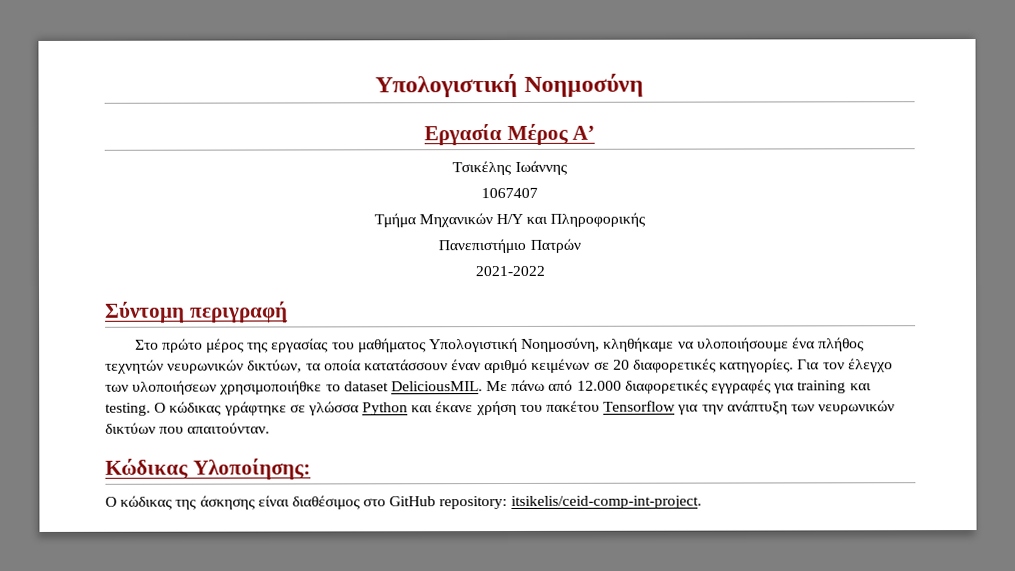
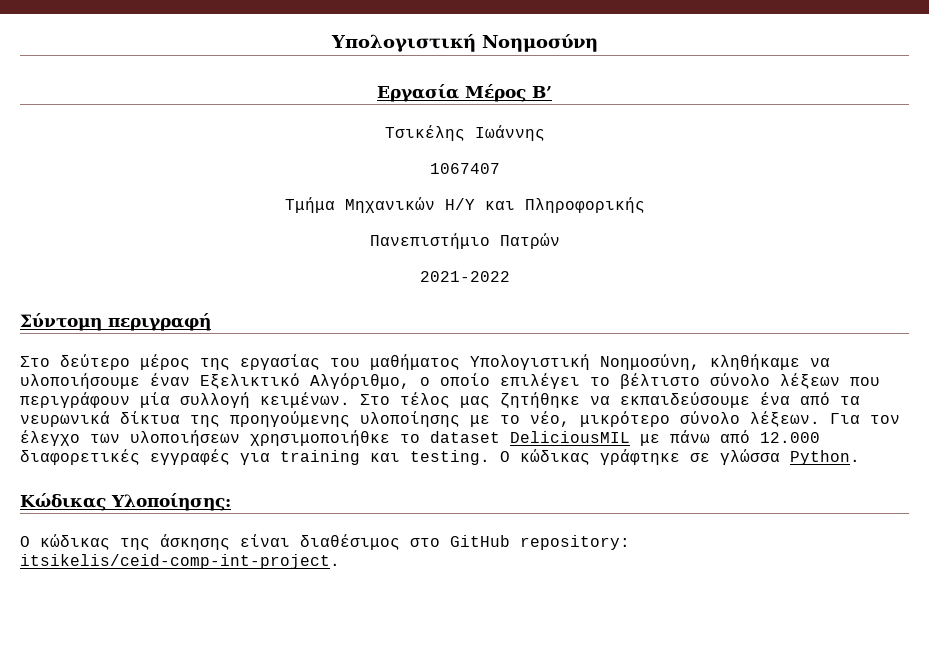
- Εργασία Μέρος Α’
+ Εργασία Μέρος B’
- Στο πρώτο μέρος της εργασίας του μαθήματος Υπολογιστική Νοημοσύνη, κληθήκαμε να υλοποιήσουμε ένα πλήθος τεχνητών νευρωνικών δικτύων, τα οποία κατατάσσουν έναν αριθμό κειμένων σε 20 διαφορετικές κατηγορίες.
+ Στο δεύτερο μέρος της εργασίας του μαθήματος Υπολογιστική Νοημοσύνη, κληθήκαμε να υλοποιήσουμε έναν Εξελικτικό Αλγόριθμο, ο οποίο επιλέγει το βέλτιστο σύνολο λέξεων που περιγράφουν μία συλλογή κειμένων. Στο τέλος μας ζητήθηκε να εκπαιδεύσουμε ένα από τα νευρωνικά δίκτυα της προηγούμενης υλοποίησης με το νέο, μικρότερο σύνολο λέξεων.
- Για τον έλεγχο των υλοποιήσεων χρησιμοποιήθκε το dataset DeliciousMIL. Με πάνω από 12.000 διαφορετικές εγγραφές για training και testing.
+ Για τον έλεγχο των υλοποιήσεων χρησιμοποιήθκε το dataset DeliciousMIL με πάνω από 12.000 διαφορετικές εγγραφές για training και testing.
- Ο κώδικας γράφτηκε σε γλώσσα Python και έκανε χρήση του πακέτου Tensorflow για την ανάπτυξη των νευρωνικών δικτύων που απαιτούνταν.
+ Ο κώδικας γράφτηκε σε γλώσσα Python.

